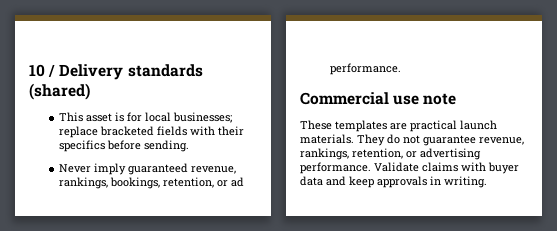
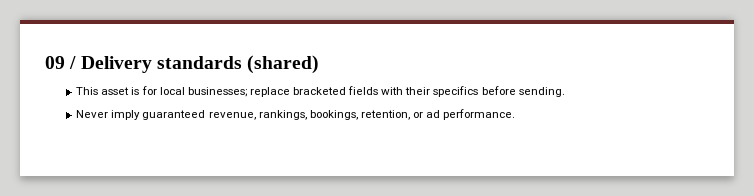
- 10 / Delivery standards (shared)
+ 09 / Delivery standards (shared)
- Commercial use note
- These templates are practical launch materials. They do not guarantee revenue, rankings, retention, or advertising performance. Validate claims with buyer data and keep approvals in writing.

